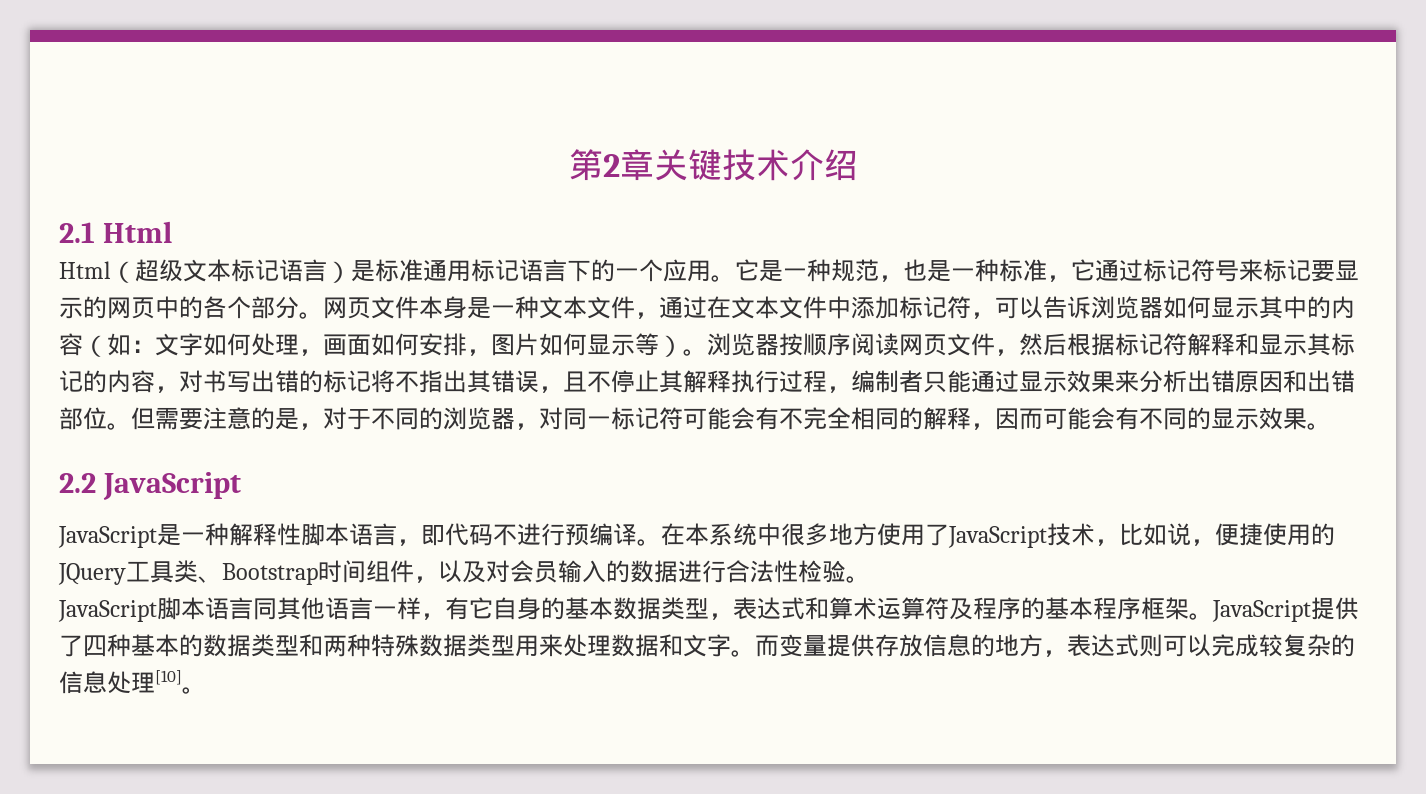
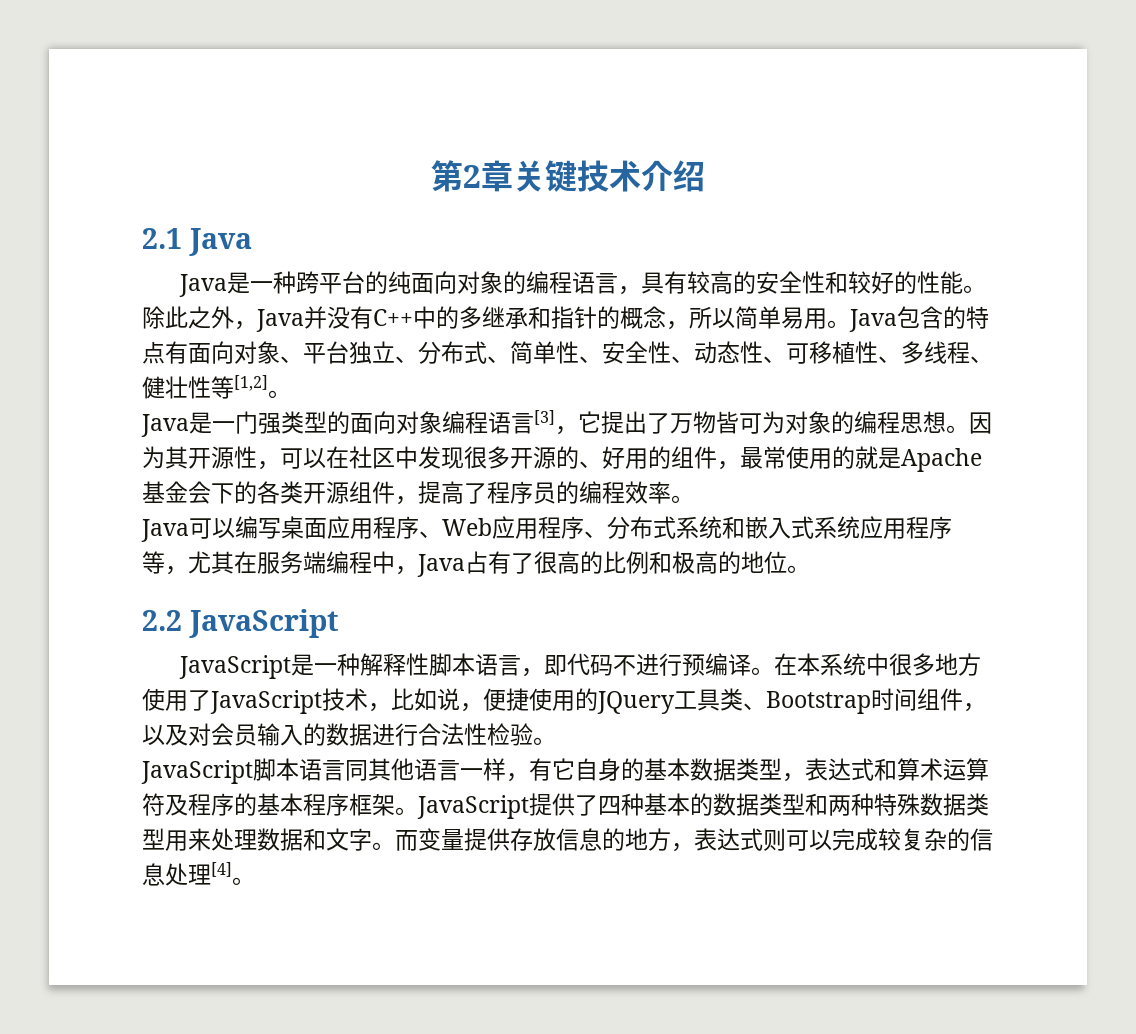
- 2.1 Html
- Html（超级文本标记语言）是标准通用标记语言下的一个应用。它是一种规范，也是一种标准，它通过标记符号来标记要显示的网页中的各个部分。网页文件本身是一种文本文件，通过在文本文件中添加标记符，可以告诉浏览器如何显示其中的内容（如：文字如何处理，画面如何安排，图片如何显示等）。浏览器按顺序阅读网页文件，然后根据标记符解释和显示其标记的内容，对书写出错的标记将不指出其错误，且不停止其解释执行过程，编制者只能通过显示效果来分析出错原因和出错部位。但需要注意的是，对于不同的浏览器，对同一标记符可能会有不完全相同的解释，因而可能会有不同的显示效果。
+ 2.1 Java
+ Java是一种跨平台的纯面向对象的编程语言，具有较高的安全性和较好的性能。除此之外，Java并没有C++中的多继承和指针的概念，所以简单易用。Java包含的特点有面向对象、平台独立、分布式、简单性、安全性、动态性、可移植性、多线程、健壮性等[1,2]。
+ Java是一门强类型的面向对象编程语言[3]，它提出了万物皆可为对象的编程思想。因为其开源性，可以在社区中发现很多开源的、好用的组件，最常使用的就是Apache基金会下的各类开源组件，提高了程序员的编程效率。
+ Java可以编写桌面应用程序、Web应用程序、分布式系统和嵌入式系统应用程序等，尤其在服务端编程中，Java占有了很高的比例和极高的地位。
- 而变量提供存放信息的地方，表达式则可以完成较复杂的信息处理[10]。
+ 而变量提供存放信息的地方，表达式则可以完成较复杂的信息处理[4]。

